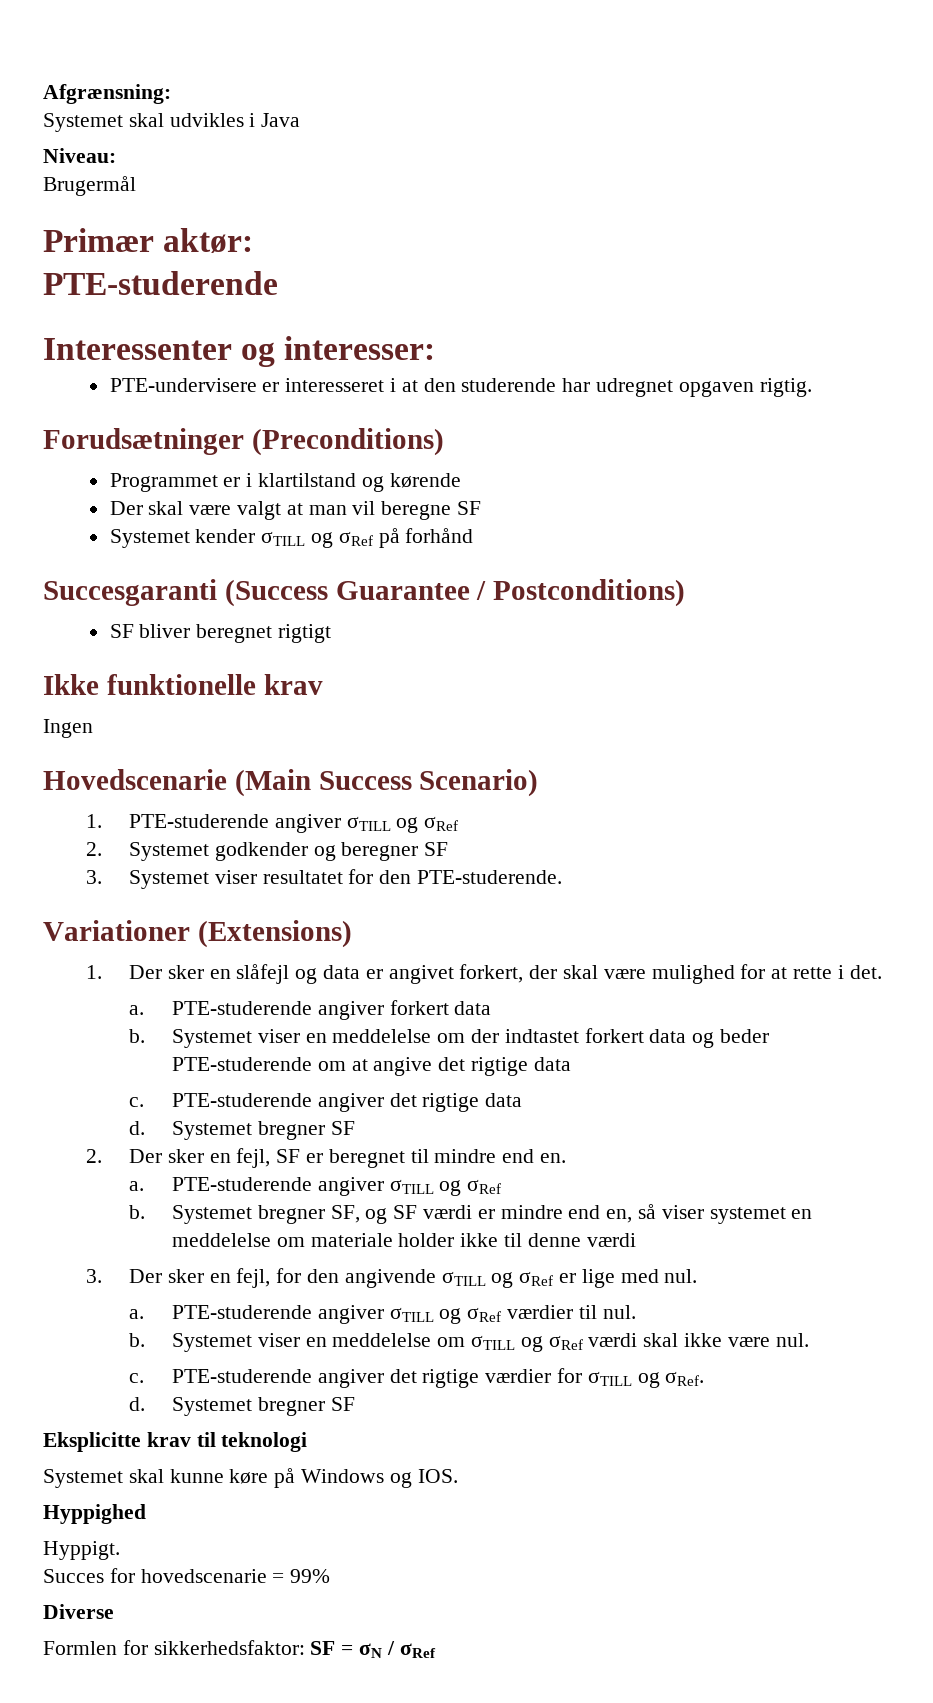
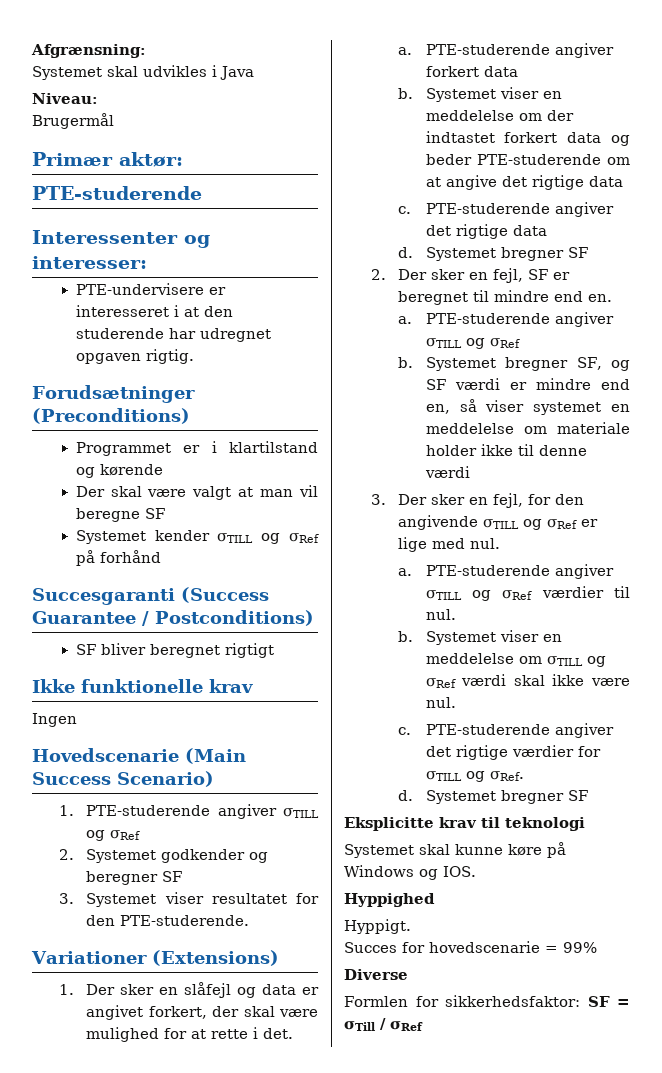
- Formlen for sikkerhedsfaktor: SF = σN / σRef
+ Formlen for sikkerhedsfaktor: SF = σTill / σRef

